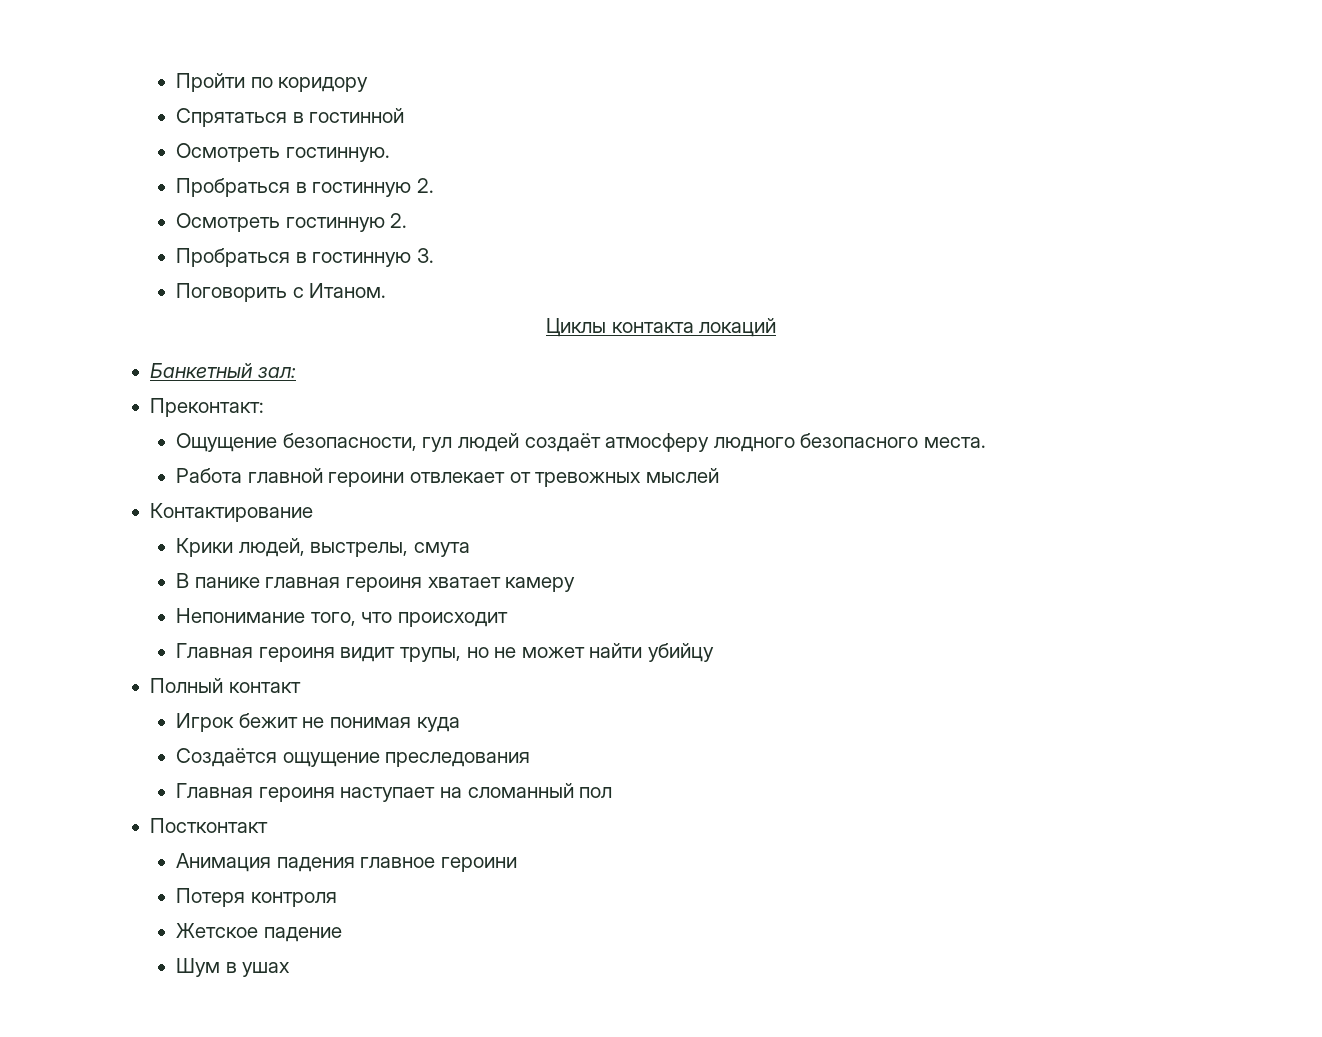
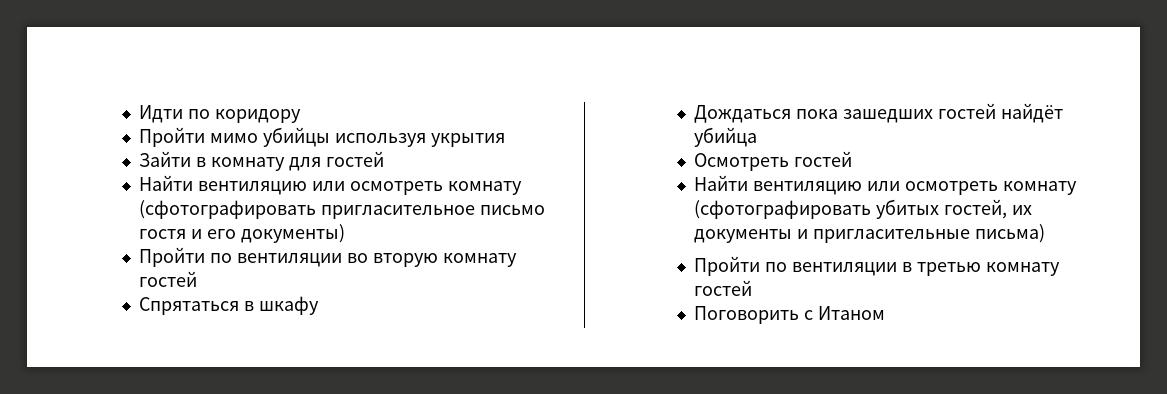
- Пройти по коридору
+ Идти по коридору
- Спрятаться в гостинной
- Осмотреть гостинную.
- Пробраться в гостинную 2.
- Осмотреть гостинную 2.
- Пробраться в гостинную 3.
- Поговорить с Итаном.
- Циклы контакта локаций
- Банкетный зал:
- Преконтакт:
- Ощущение безопасности, гул людей создаёт атмосферу людного безопасного места.
- Работа главной героини отвлекает от тревожных мыслей
- Контактирование
- Крики людей, выстрелы, смута
- В панике главная героиня хватает камеру
- Непонимание того, что происходит
- Главная героиня видит трупы, но не может найти убийцу
- Полный контакт
- Игрок бежит не понимая куда
- Создаётся ощущение преследования
- Главная героиня наступает на сломанный пол
- Постконтакт
- Анимация падения главное героини
- Потеря контроля
- Жетское падение
- Шум в ушах
+ Пройти мимо убийцы используя укрытия
+ Зайти в комнату для гостей
+ Найти вентиляцию или осмотреть комнату (сфотографировать пригласительное письмо гостя и его документы)
+ Пройти по вентиляции во вторую комнату гостей
+ Спрятаться в шкафу
+ Дождаться пока зашедших гостей найдёт убийца
+ Осмотреть гостей
+ Найти вентиляцию или осмотреть комнату (сфотографировать убитых гостей, их документы и пригласительные письма)
+ Пройти по вентиляции в третью комнату гостей
+ Поговорить с Итаном

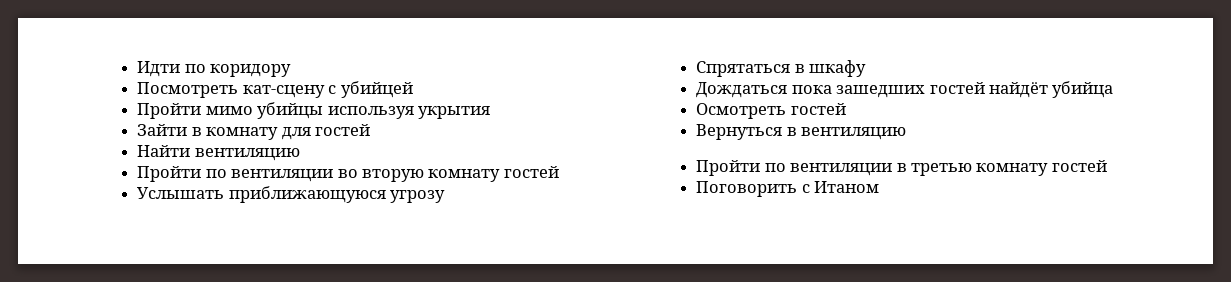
+ Посмотреть кат-сцену с убийцей
- Найти вентиляцию или осмотреть комнату (сфотографировать пригласительное письмо гостя и его документы)
+ Найти вентиляцию
+ Услышать приближающуюся угрозу
- Найти вентиляцию или осмотреть комнату (сфотографировать убитых гостей, их документы и пригласительные письма)
+ Вернуться в вентиляцию

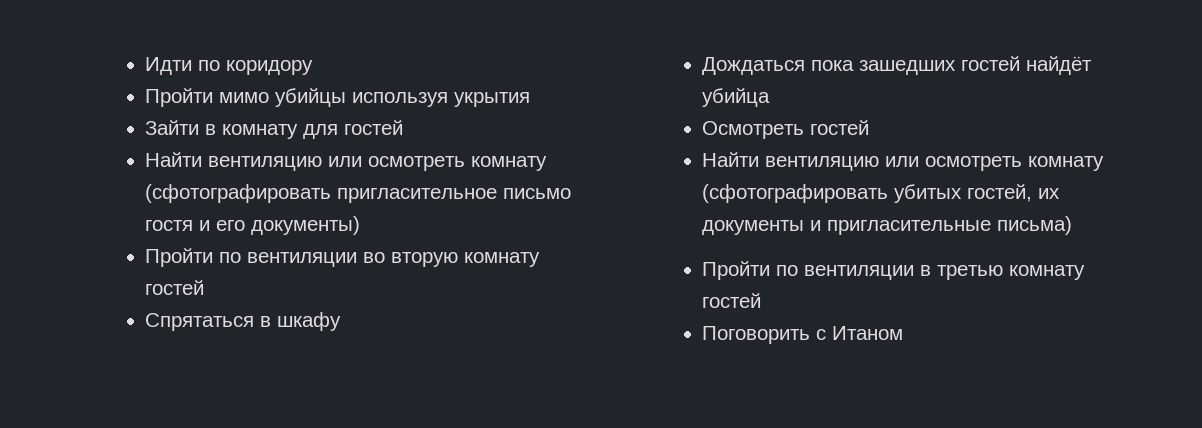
- Посмотреть кат-сцену с убийцей
- Найти вентиляцию
+ Найти вентиляцию или осмотреть комнату (сфотографировать пригласительное письмо гостя и его документы)
- Услышать приближающуюся угрозу
- Вернуться в вентиляцию
+ Найти вентиляцию или осмотреть комнату (сфотографировать убитых гостей, их документы и пригласительные письма)

